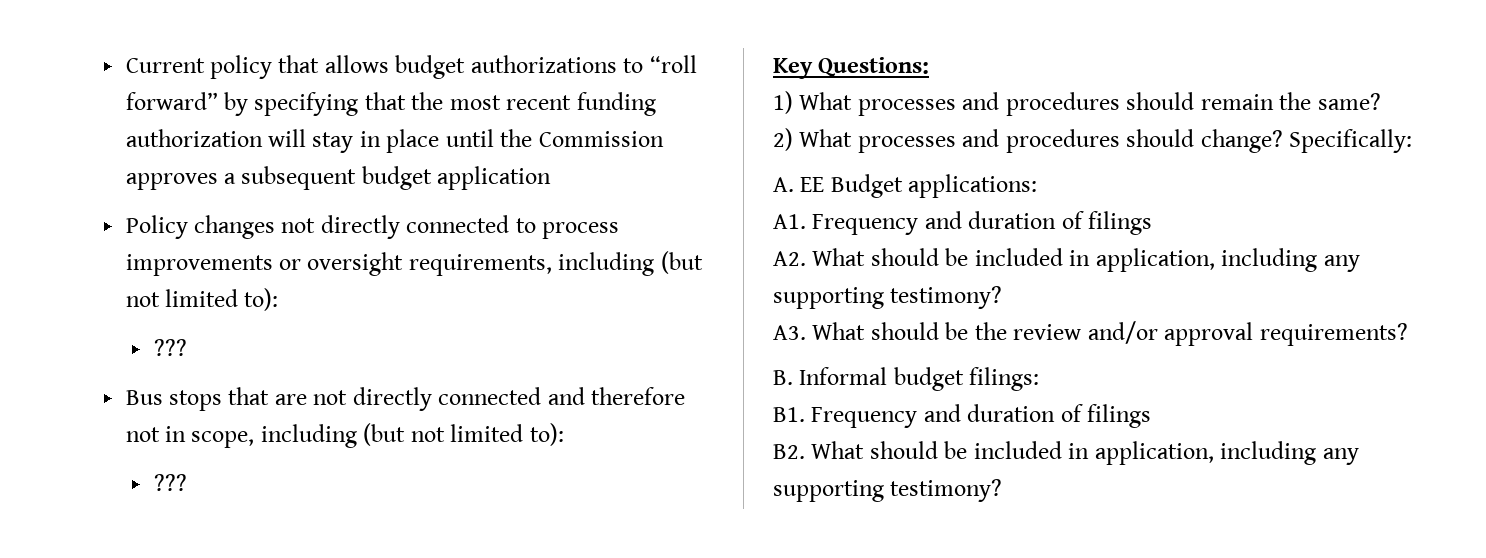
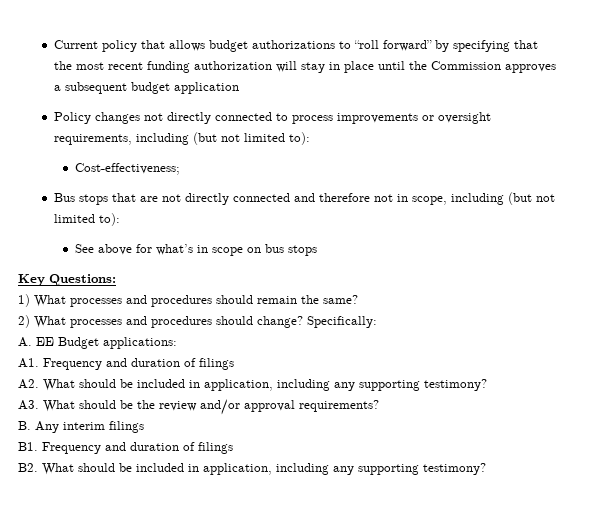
  Policy changes not directly connected to process improvements or oversight requirements, including (but not limited to):
- ???
+ Cost-effectiveness;
  Bus stops that are not directly connected and therefore not in scope, including (but not limited to):
- ???
+ See above for what’s in scope on bus stops
- B. Informal budget filings:
+ B. Any interim filings

